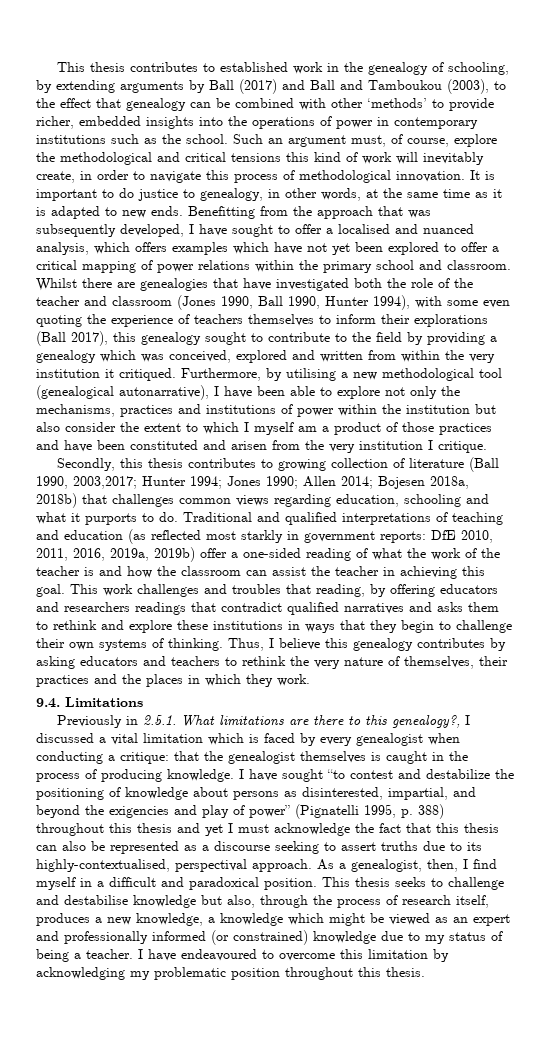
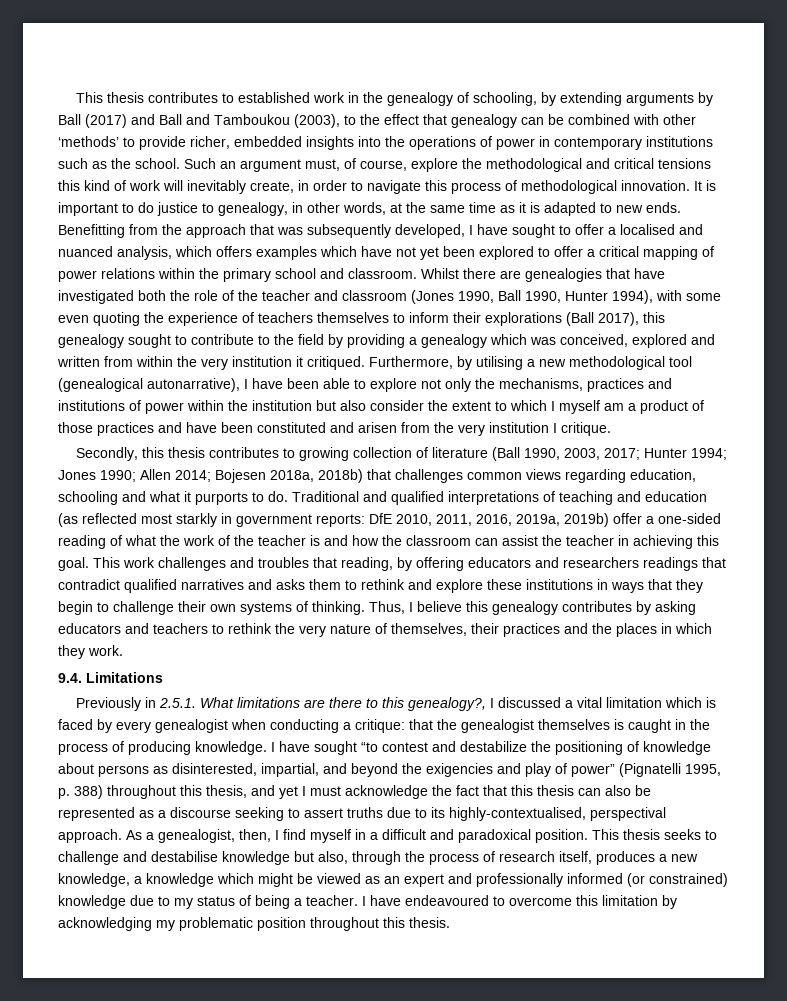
- Secondly, this thesis contributes to growing collection of literature (Ball 1990, 2003,2017; Hunter 1994; Jones 1990; Allen 2014; Bojesen 2018a, 2018b) that challenges common views regarding education, schooling and what it purports to do.
+ Secondly, this thesis contributes to growing collection of literature (Ball 1990, 2003, 2017; Hunter 1994; Jones 1990; Allen 2014; Bojesen 2018a, 2018b) that challenges common views regarding education, schooling and what it purports to do.
- I have sought “to contest and destabilize the positioning of knowledge about persons as disinterested, impartial, and beyond the exigencies and play of power” (Pignatelli 1995, p. 388) throughout this thesis and yet I must acknowledge the fact that this thesis can also be represented as a discourse seeking to assert truths due to its highly-contextualised, perspectival approach.
+ I have sought “to contest and destabilize the positioning of knowledge about persons as disinterested, impartial, and beyond the exigencies and play of power” (Pignatelli 1995, p. 388) throughout this thesis, and yet I must acknowledge the fact that this thesis can also be represented as a discourse seeking to assert truths due to its highly-contextualised, perspectival approach.

